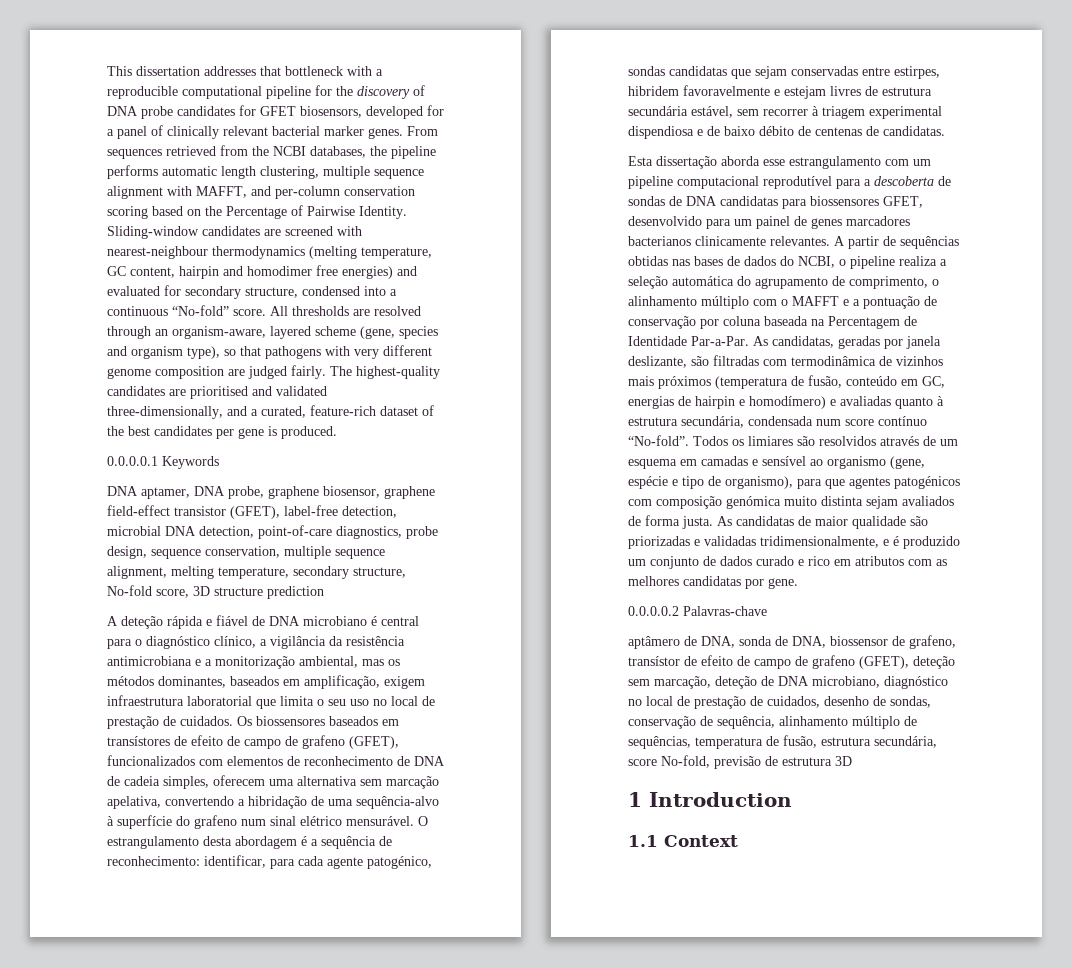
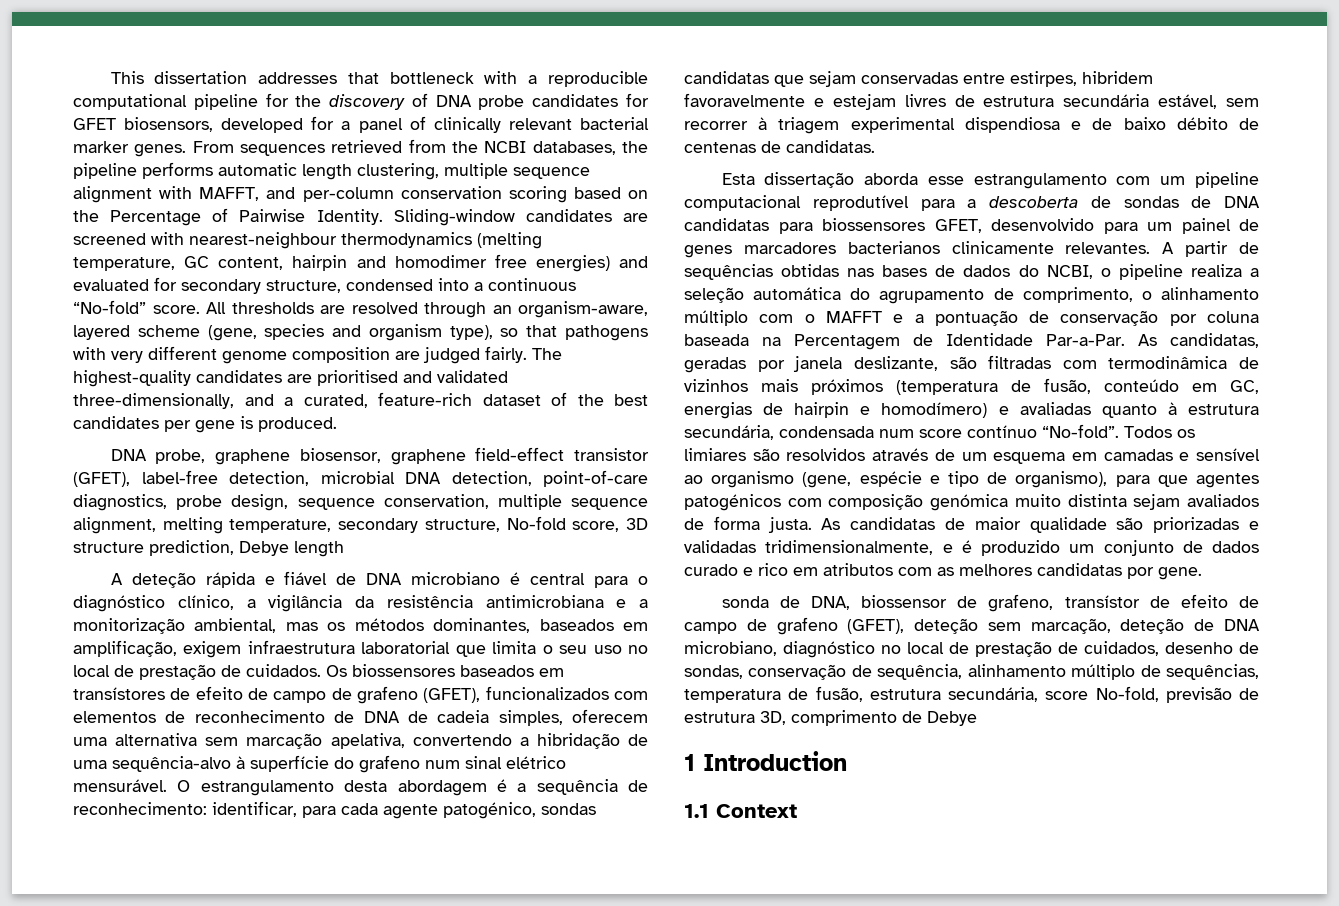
- 0.0.0.0.1 Keywords
- DNA aptamer, DNA probe, graphene biosensor, graphene field-effect transistor (GFET), label-free detection, microbial DNA detection, point-of-care diagnostics, probe design, sequence conservation, multiple sequence alignment, melting temperature, secondary structure, No-fold score, 3D structure prediction
+ DNA probe, graphene biosensor, graphene field-effect transistor (GFET), label-free detection, microbial DNA detection, point-of-care diagnostics, probe design, sequence conservation, multiple sequence alignment, melting temperature, secondary structure, No-fold score, 3D structure prediction, Debye length
- 0.0.0.0.2 Palavras-chave
- aptâmero de DNA, sonda de DNA, biossensor de grafeno, transístor de efeito de campo de grafeno (GFET), deteção sem marcação, deteção de DNA microbiano, diagnóstico no local de prestação de cuidados, desenho de sondas, conservação de sequência, alinhamento múltiplo de sequências, temperatura de fusão, estrutura secundária, score No-fold, previsão de estrutura 3D
+ sonda de DNA, biossensor de grafeno, transístor de efeito de campo de grafeno (GFET), deteção sem marcação, deteção de DNA microbiano, diagnóstico no local de prestação de cuidados, desenho de sondas, conservação de sequência, alinhamento múltiplo de sequências, temperatura de fusão, estrutura secundária, score No-fold, previsão de estrutura 3D, comprimento de Debye

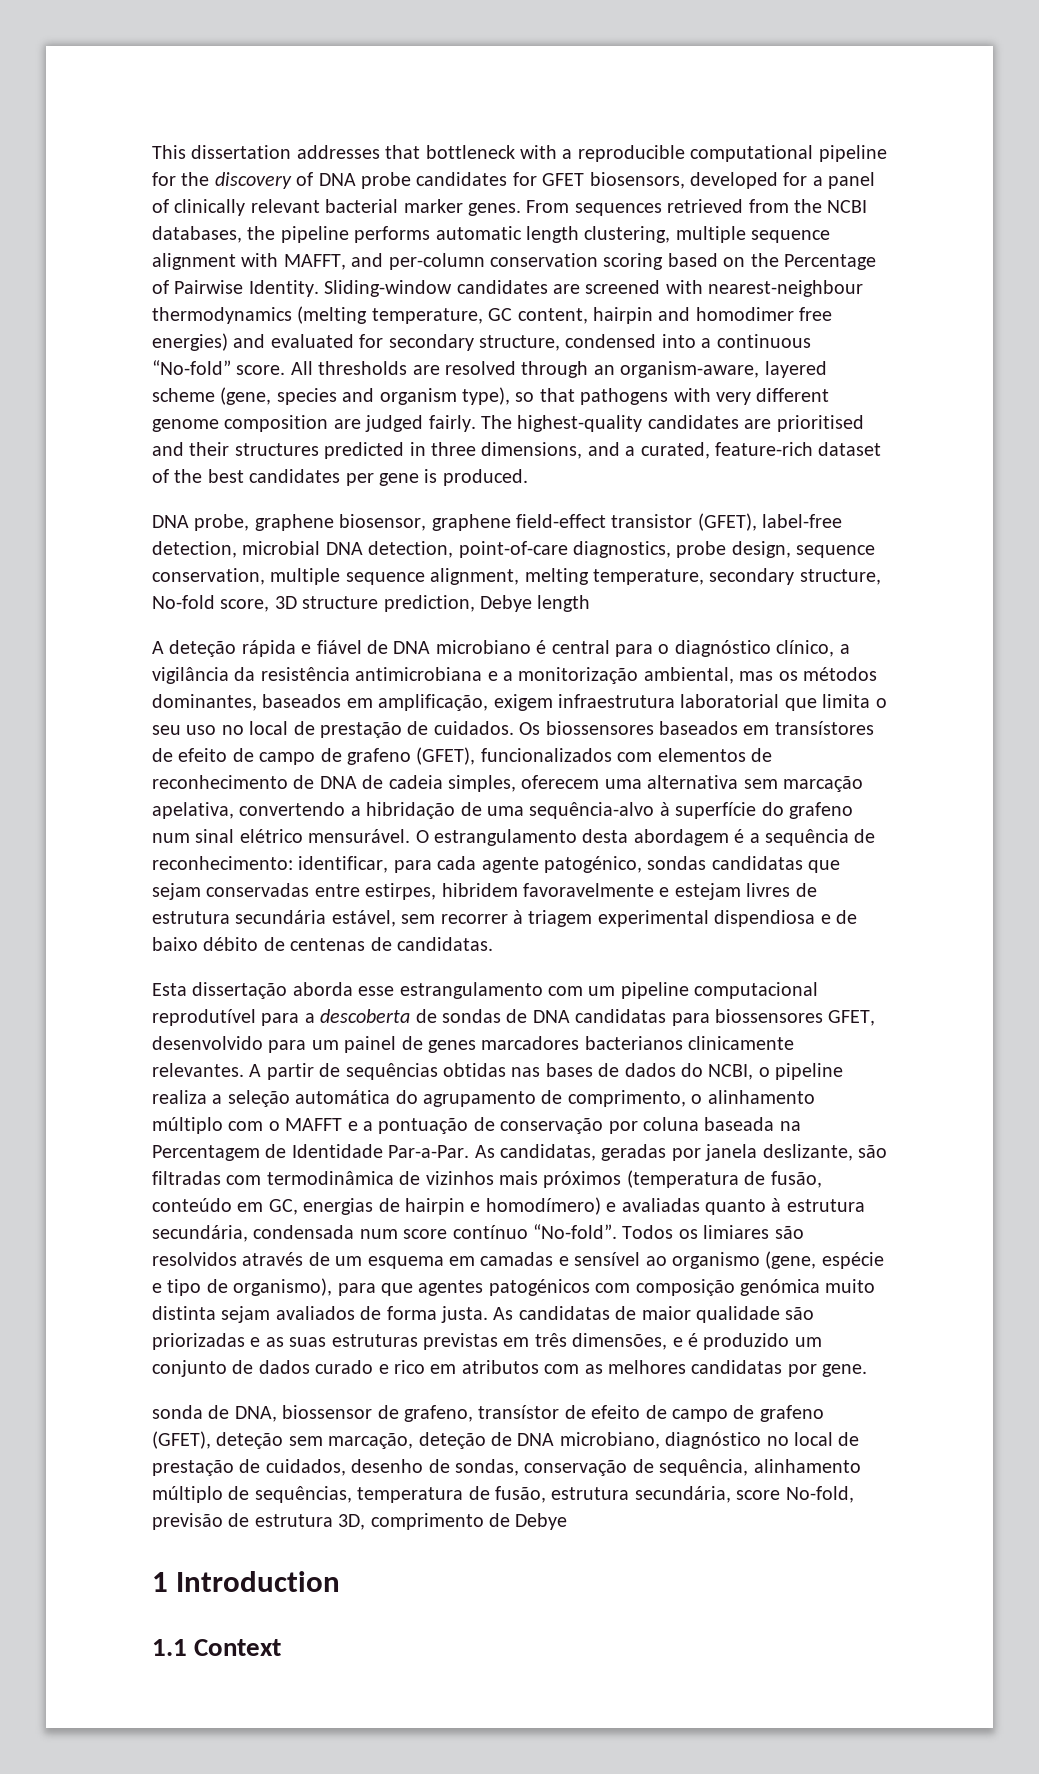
- The highest-quality candidates are prioritised and validated three-dimensionally, and a curated, feature-rich dataset of the best candidates per gene is produced.
+ The highest-quality candidates are prioritised and their structures predicted in three dimensions, and a curated, feature-rich dataset of the best candidates per gene is produced.
- As candidatas de maior qualidade são priorizadas e validadas tridimensionalmente, e é produzido um conjunto de dados curado e rico em atributos com as melhores candidatas por gene.
+ As candidatas de maior qualidade são priorizadas e as suas estruturas previstas em três dimensões, e é produzido um conjunto de dados curado e rico em atributos com as melhores candidatas por gene.

